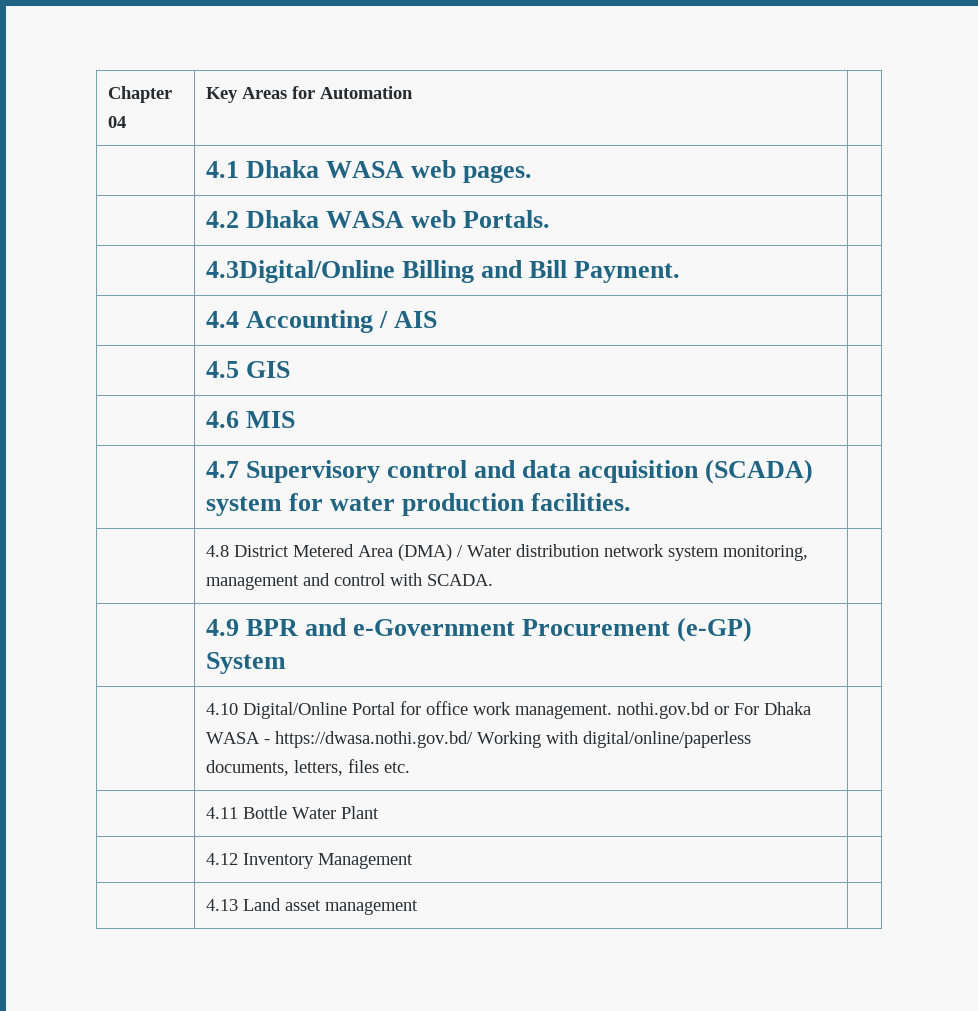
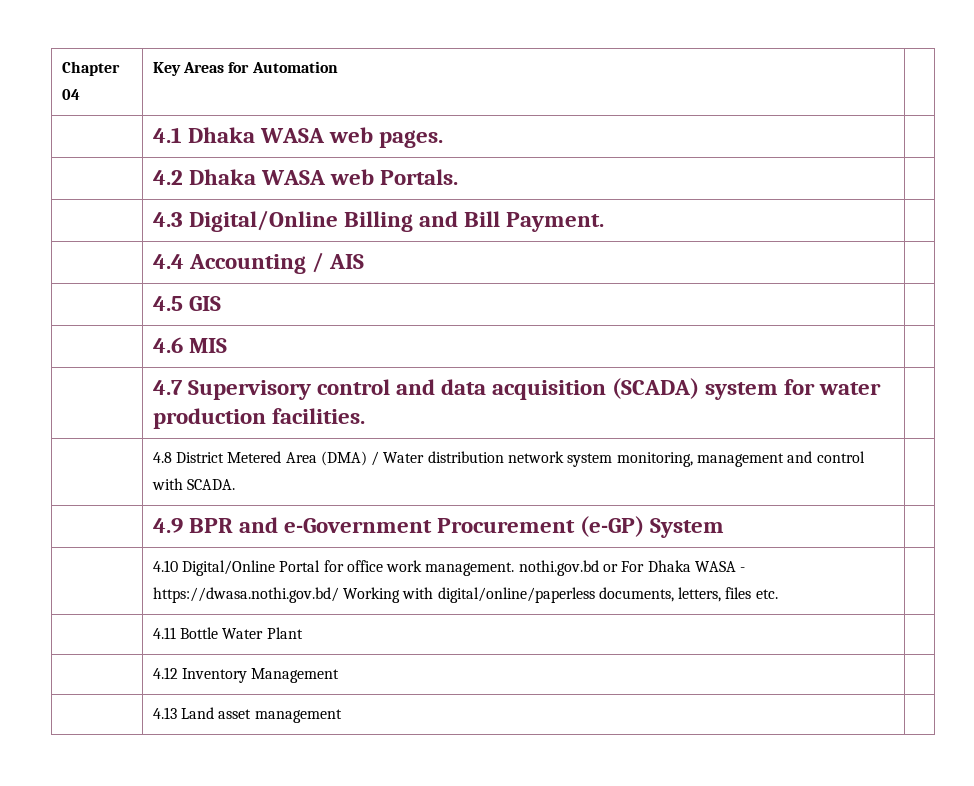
- | 4.3Digital/Online Billing and Bill Payment. |
+ | 4.3 Digital/Online Billing and Bill Payment. |

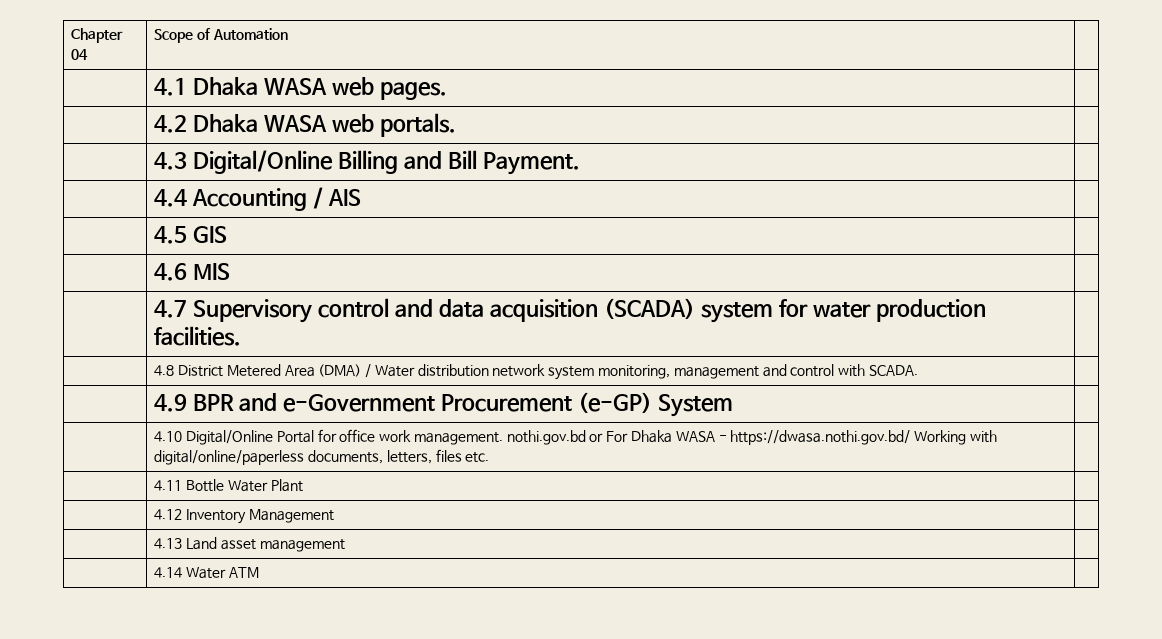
- Chapter 04 | Key Areas for Automation |
+ Chapter 04 | Scope of Automation |
- | 4.2 Dhaka WASA web Portals. |
+ | 4.2 Dhaka WASA web portals. |
+ | 4.14 Water ATM |

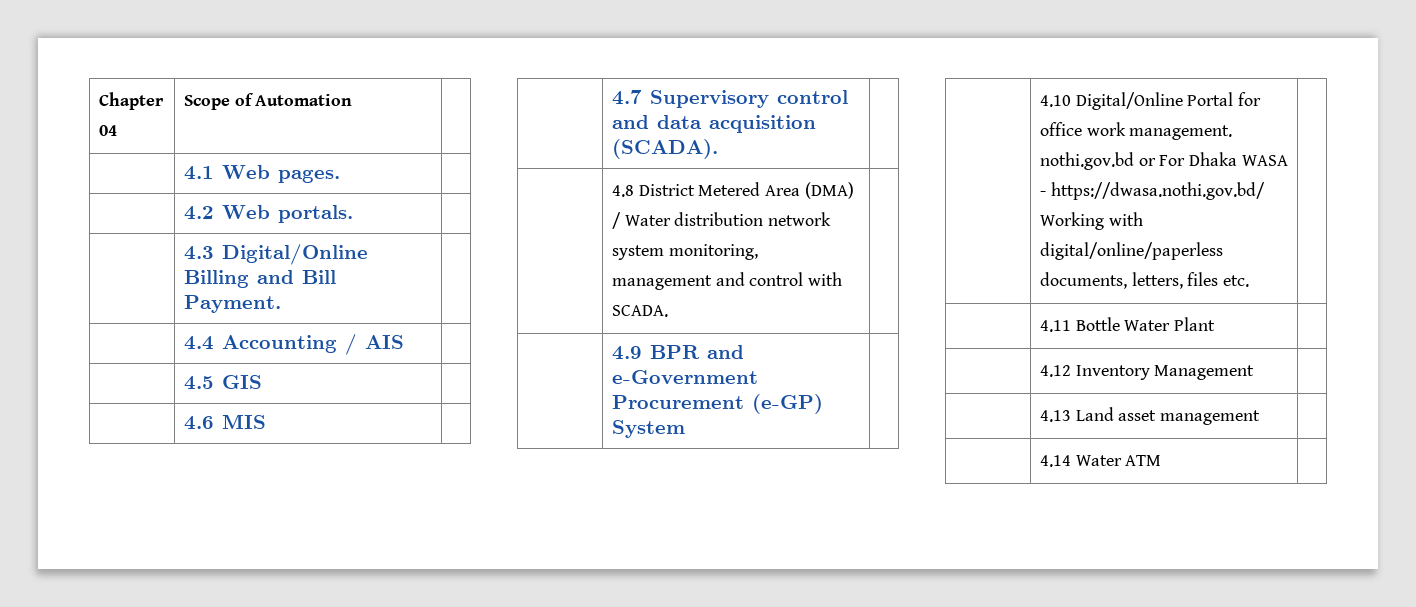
- | 4.1 Dhaka WASA web pages. |
+ | 4.1 Web pages. |
- | 4.2 Dhaka WASA web portals. |
+ | 4.2 Web portals. |
- | 4.7 Supervisory control and data acquisition (SCADA) system for water production facilities. |
+ | 4.7 Supervisory control and data acquisition (SCADA). |

